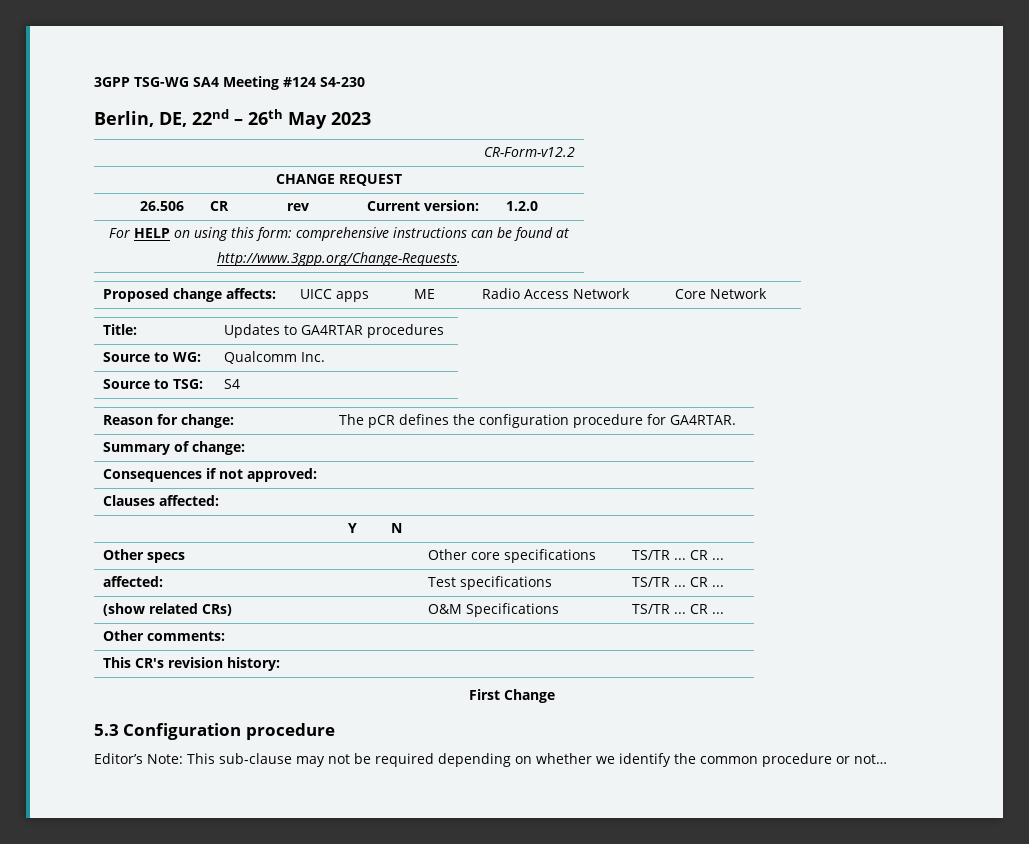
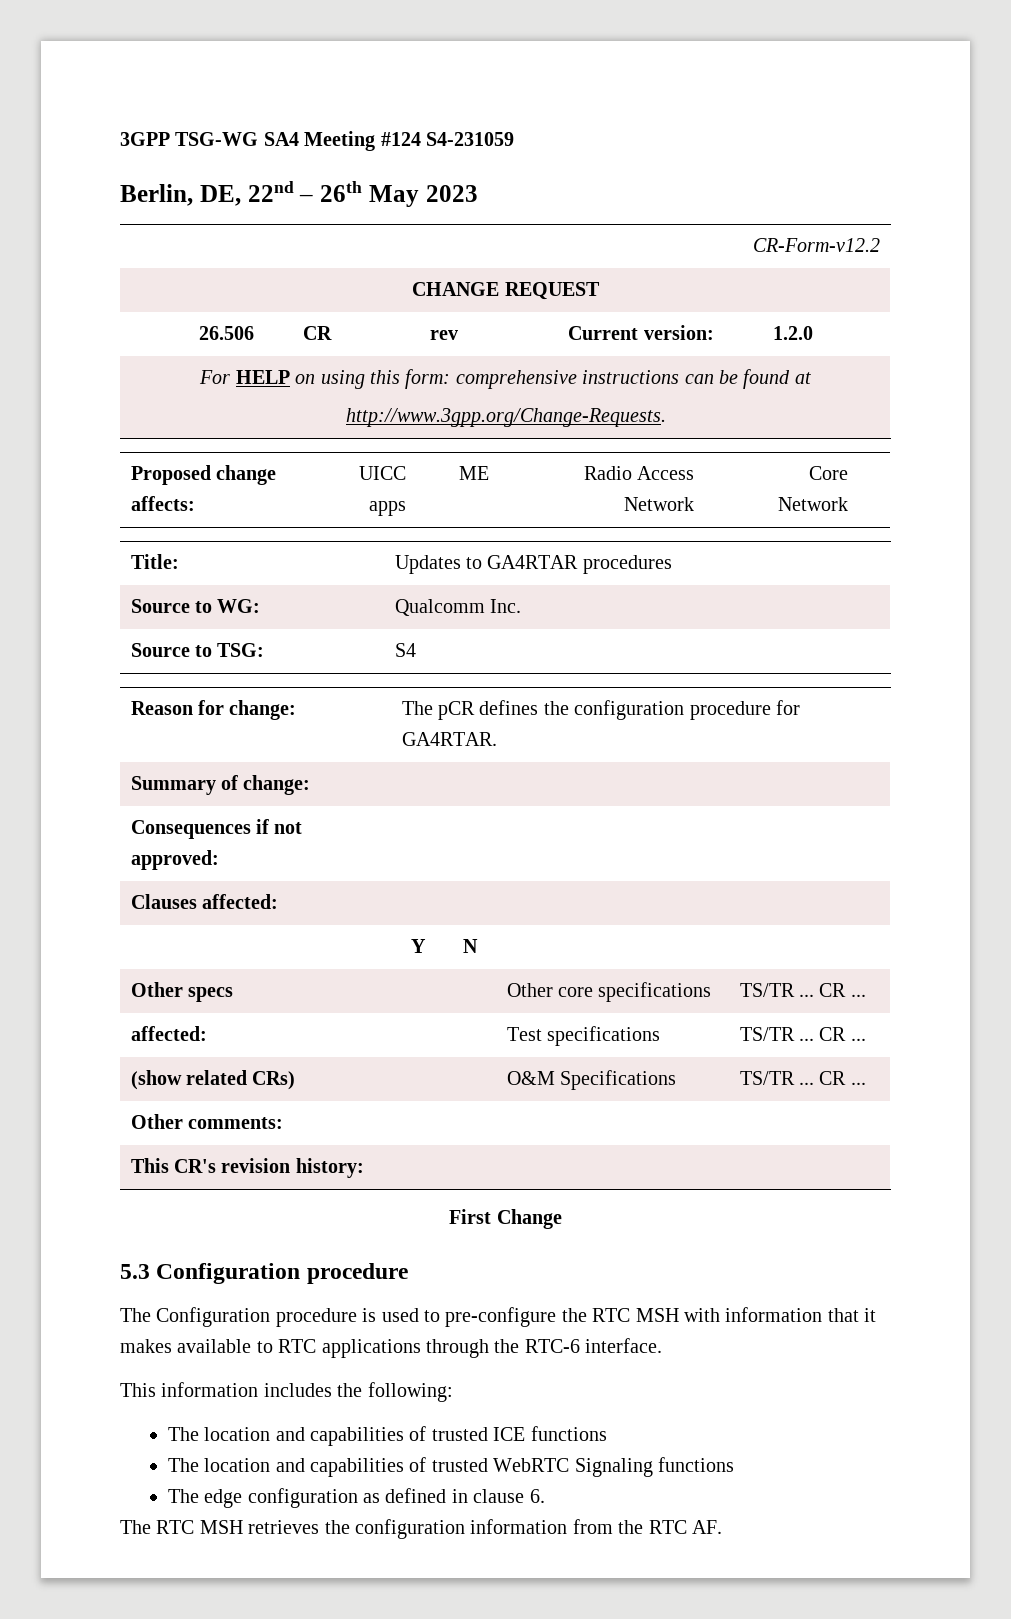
- 3GPP TSG-WG SA4 Meeting #124 S4-230
+ 3GPP TSG-WG SA4 Meeting #124 S4-231059
- Editor’s Note: This sub-clause may not be required depending on whether we identify the common procedure or not…
+ The Configuration procedure is used to pre-configure the RTC MSH with information that it makes available to RTC applications through the RTC-6 interface.
+ This information includes the following:
+ The location and capabilities of trusted ICE functions
+ The location and capabilities of trusted WebRTC Signaling functions
+ The edge configuration as defined in clause 6.
+ The RTC MSH retrieves the configuration information from the RTC AF.

